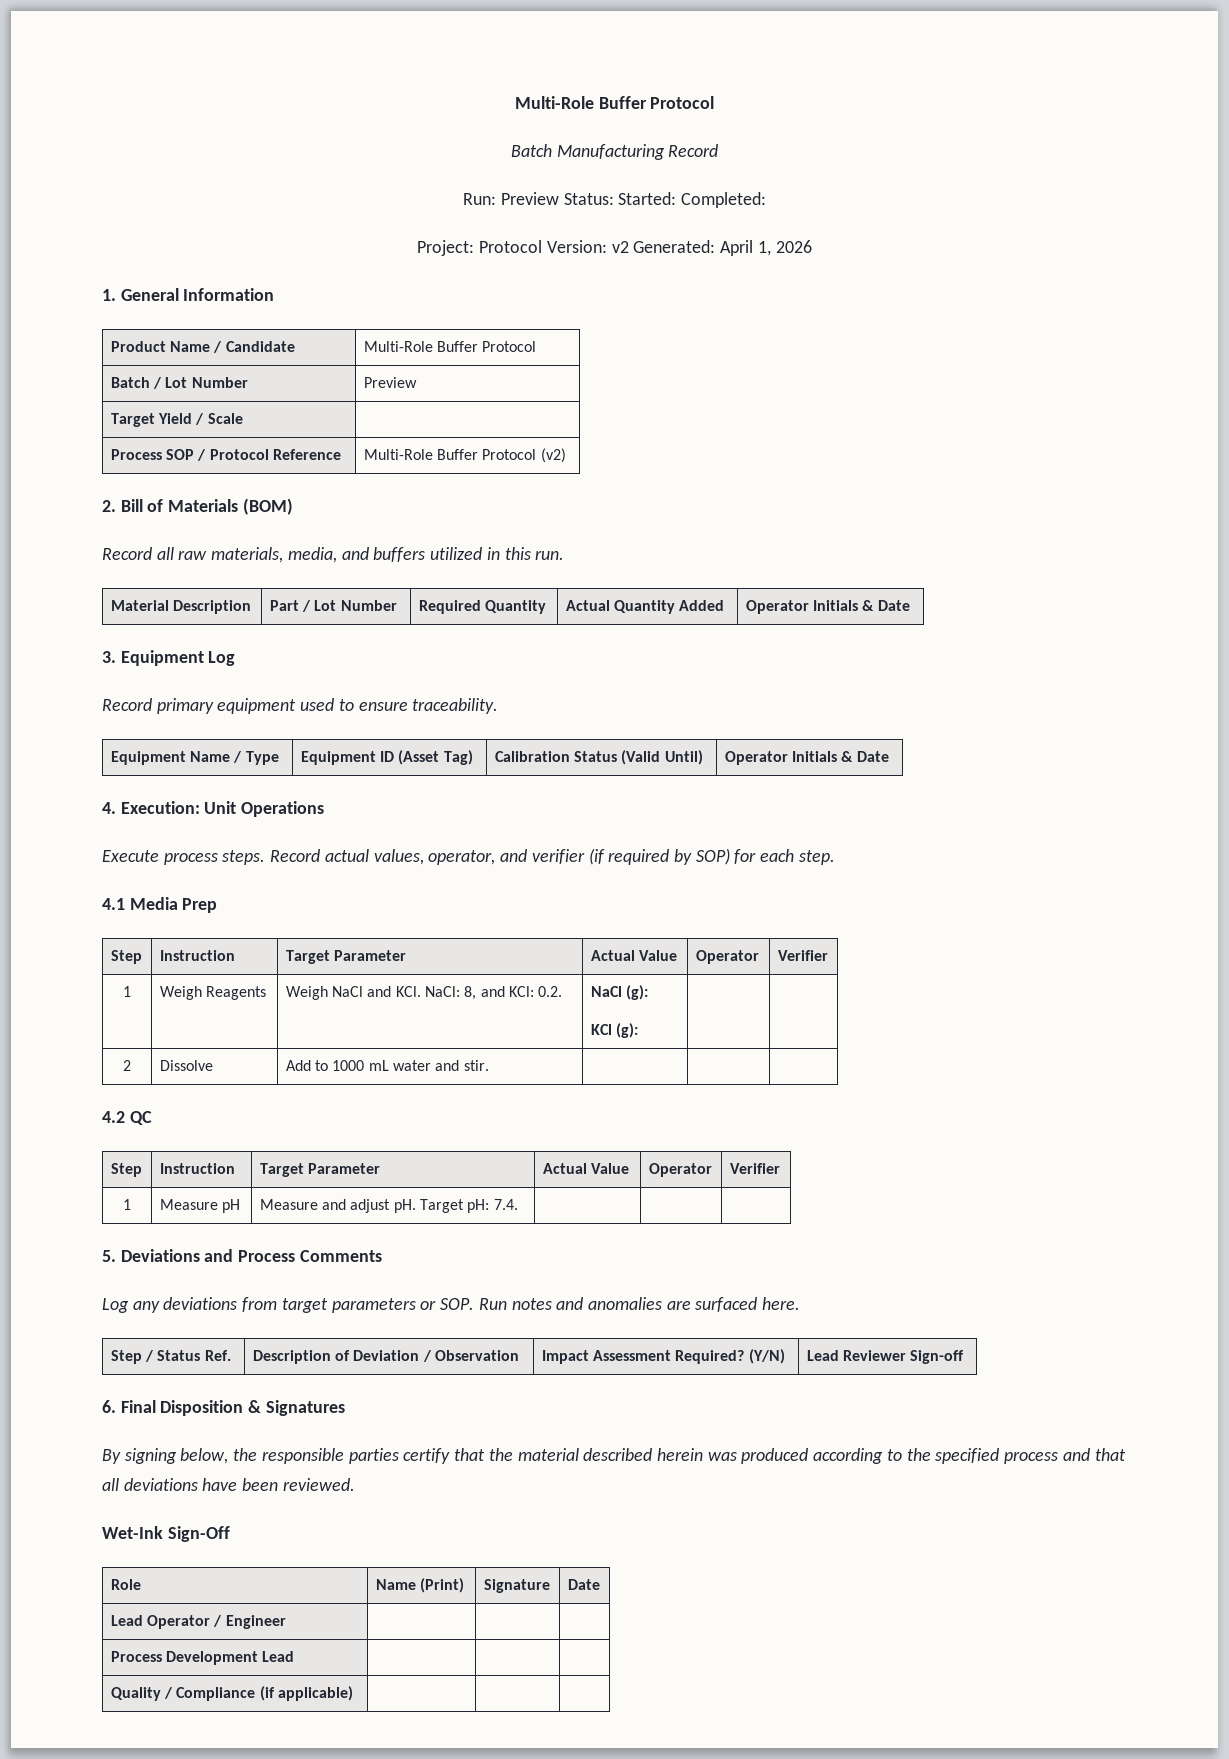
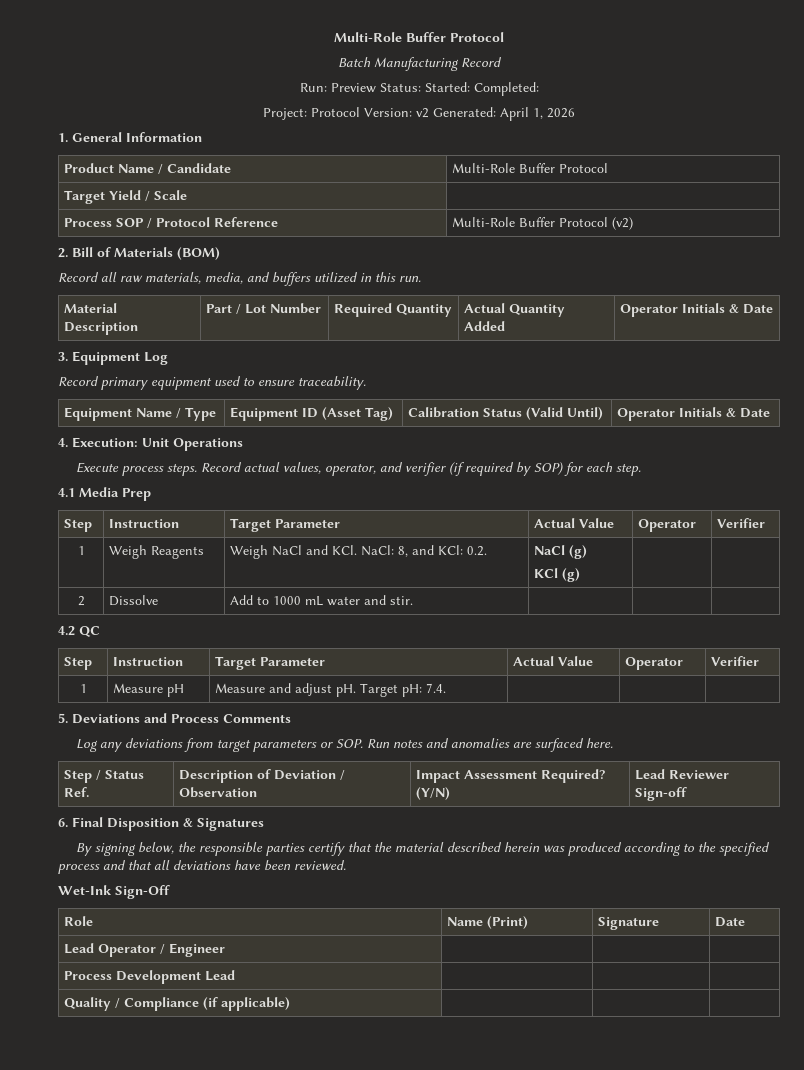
- Batch / Lot Number | Preview
- 1 | Weigh Reagents | Weigh NaCl and KCl. NaCl: 8, and KCl: 0.2. | NaCl (g):
- KCl (g): | |
+ 1 | Weigh Reagents | Weigh NaCl and KCl. NaCl: 8, and KCl: 0.2. | NaCl (g)
+ KCl (g) | |

